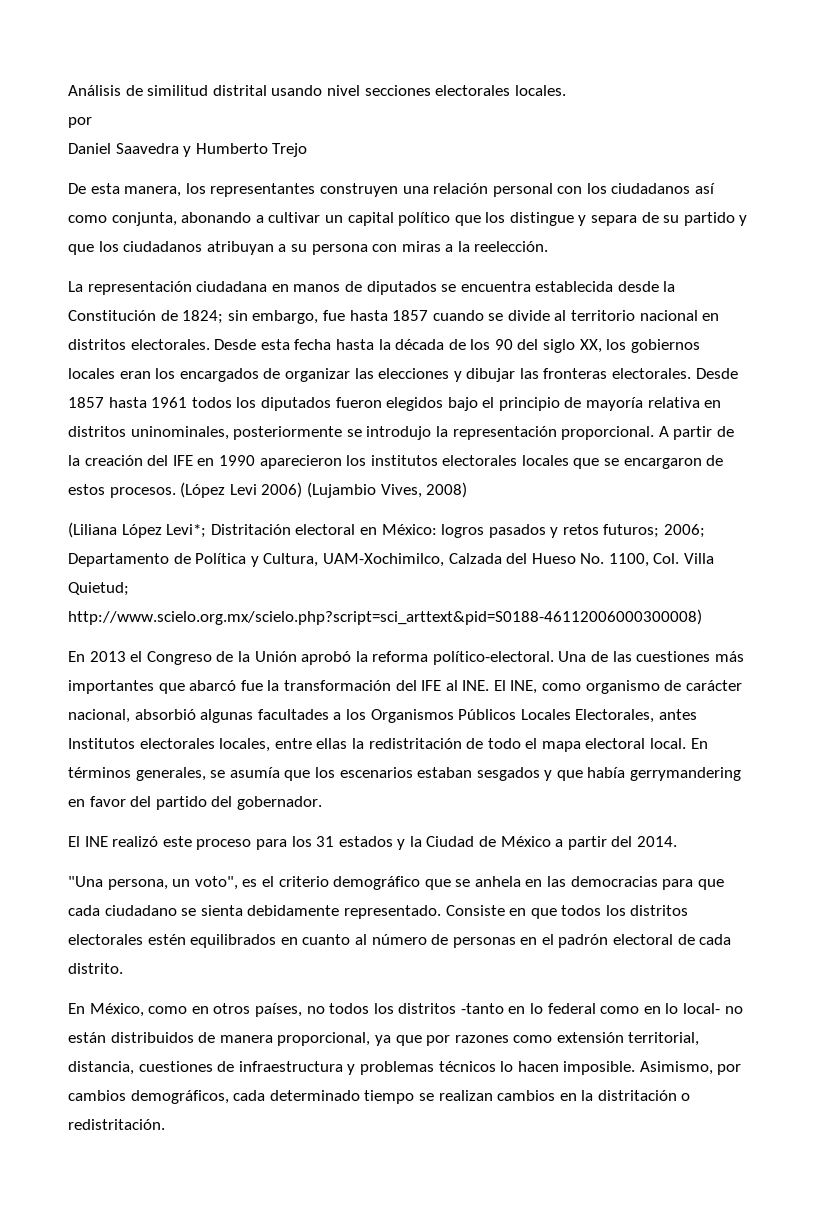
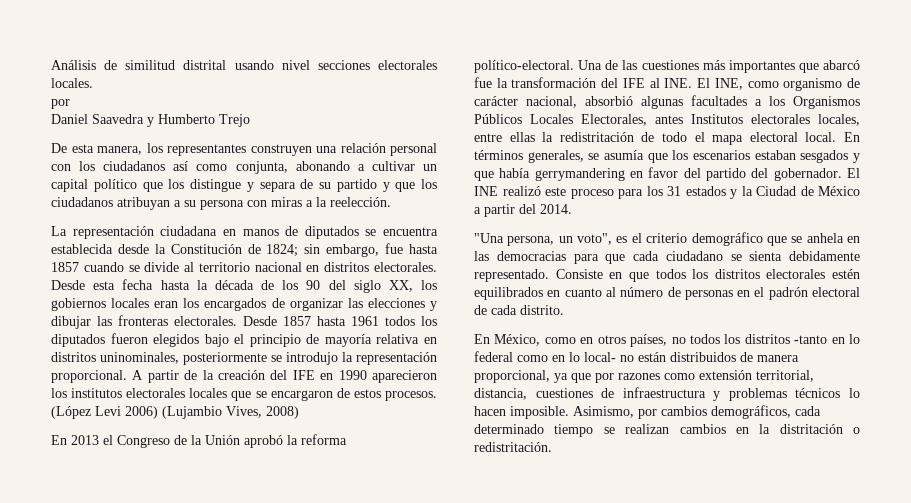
- (Liliana López Levi*; Distritación electoral en México: logros pasados y retos futuros; 2006; Departamento de Política y Cultura, UAM-Xochimilco, Calzada del Hueso No. 1100, Col. Villa Quietud; http://www.scielo.org.mx/scielo.php?script=sci_arttext&pid=S0188-46112006000300008)
- En términos generales, se asumía que los escenarios estaban sesgados y que había gerrymandering en favor del partido del gobernador.
- El INE realizó este proceso para los 31 estados y la Ciudad de México a partir del 2014.
+ En términos generales, se asumía que los escenarios estaban sesgados y que había gerrymandering en favor del partido del gobernador. El INE realizó este proceso para los 31 estados y la Ciudad de México a partir del 2014.

